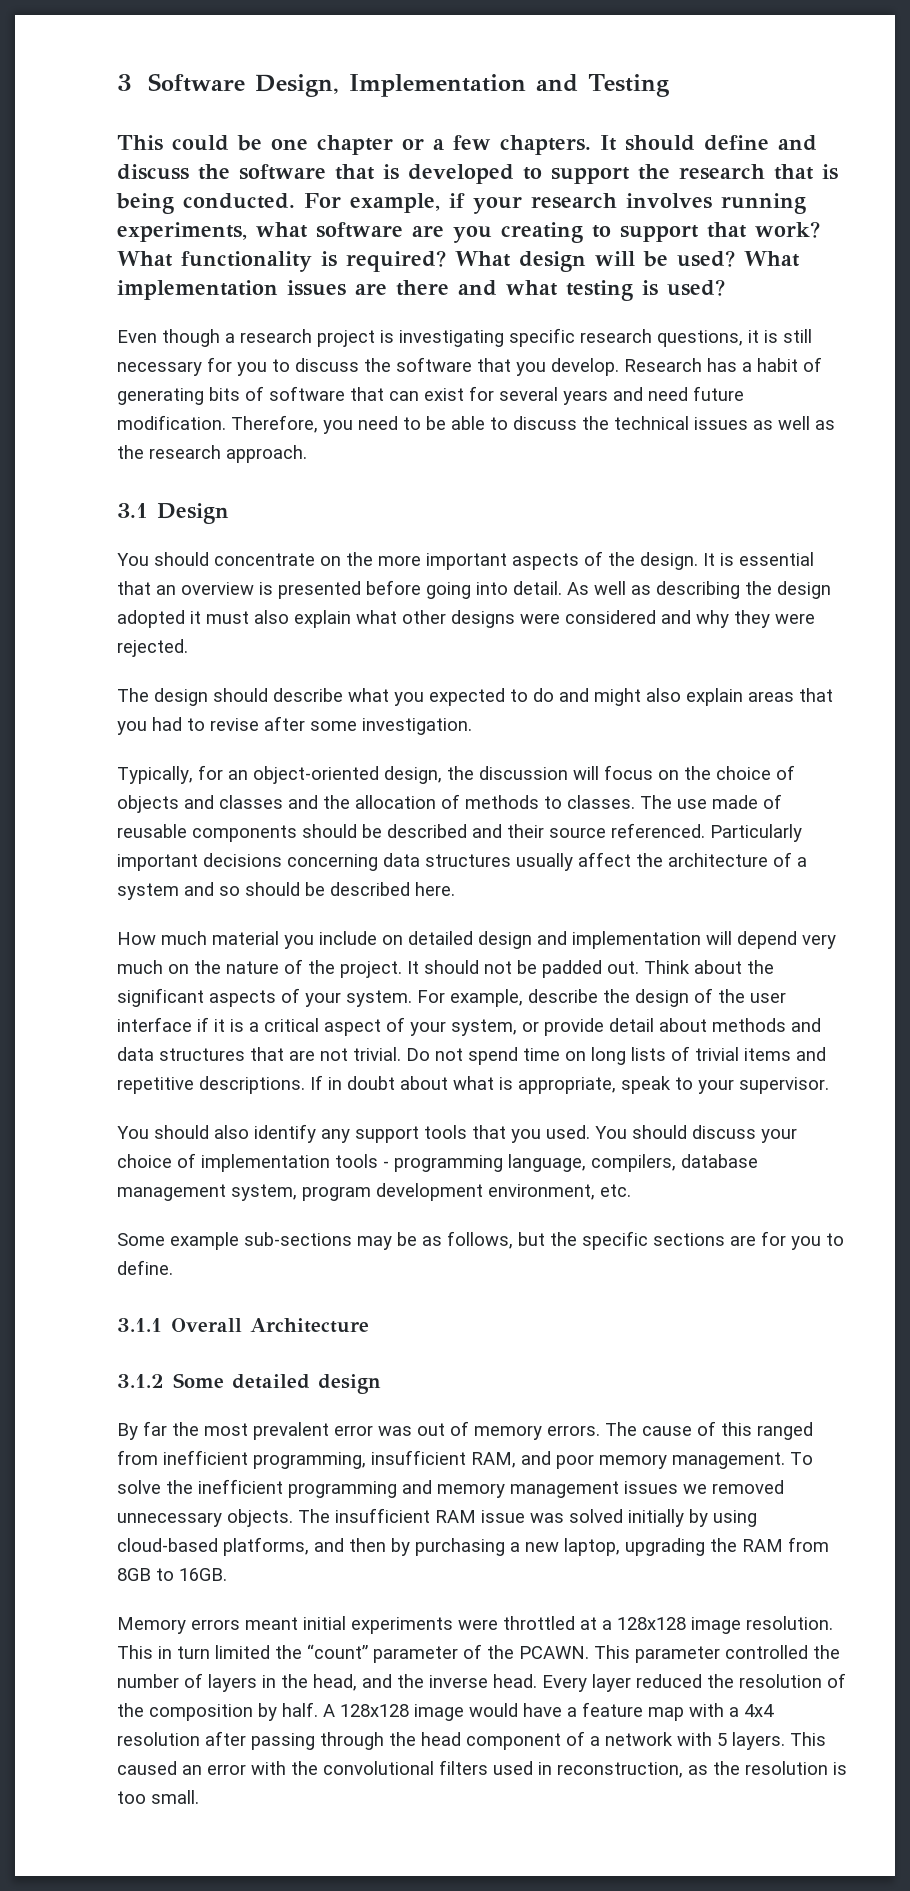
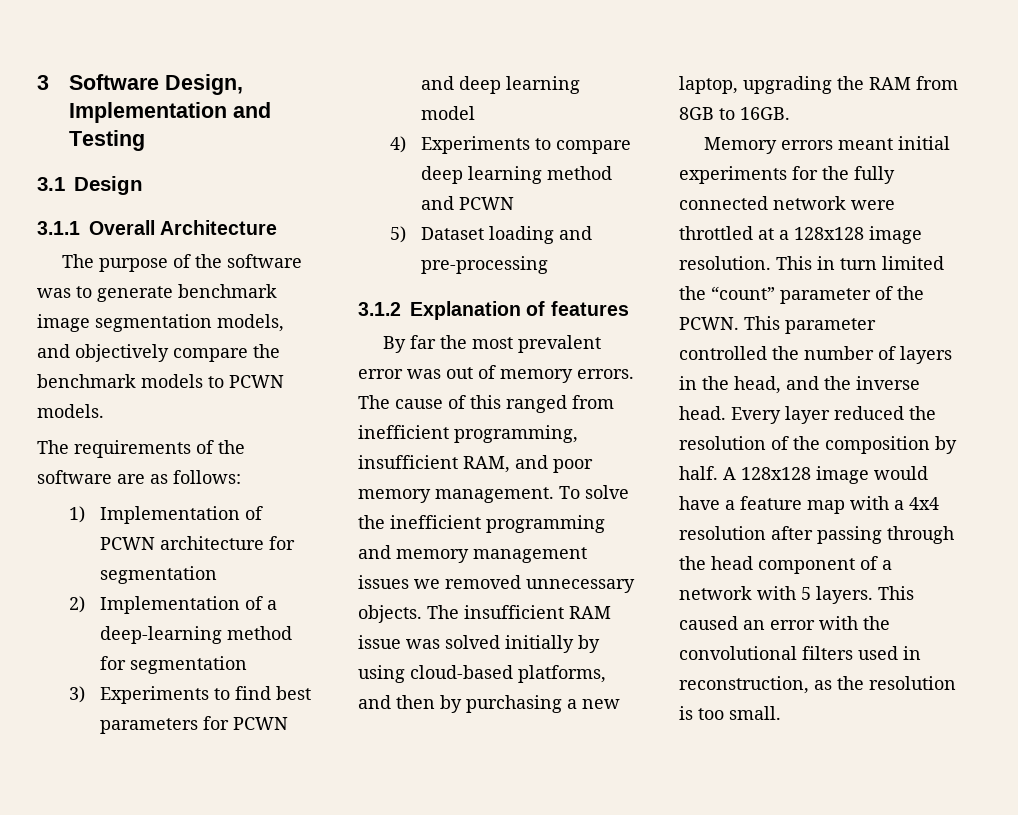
- This could be one chapter or a few chapters. It should define and discuss the software that is developed to support the research that is being conducted. For example, if your research involves running experiments, what software are you creating to support that work? What functionality is required? What design will be used? What implementation issues are there and what testing is used?
- Even though a research project is investigating specific research questions, it is still necessary for you to discuss the software that you develop. Research has a habit of generating bits of software that can exist for several years and need future modification. Therefore, you need to be able to discuss the technical issues as well as the research approach.
  3.1 Design
- You should concentrate on the more important aspects of the design. It is essential that an overview is presented before going into detail. As well as describing the design adopted it must also explain what other designs were considered and why they were rejected.
- The design should describe what you expected to do and might also explain areas that you had to revise after some investigation.
- Typically, for an object-oriented design, the discussion will focus on the choice of objects and classes and the allocation of methods to classes. The use made of reusable components should be described and their source referenced. Particularly important decisions concerning data structures usually affect the architecture of a system and so should be described here.
- How much material you include on detailed design and implementation will depend very much on the nature of the project. It should not be padded out. Think about the significant aspects of your system. For example, describe the design of the user interface if it is a critical aspect of your system, or provide detail about methods and data structures that are not trivial. Do not spend time on long lists of trivial items and repetitive descriptions. If in doubt about what is appropriate, speak to your supervisor.
- You should also identify any support tools that you used. You should discuss your choice of implementation tools - programming language, compilers, database management system, program development environment, etc.
- Some example sub-sections may be as follows, but the specific sections are for you to define.
  3.1.1 Overall Architecture
- 3.1.2 Some detailed design
+ The purpose of the software was to generate benchmark image segmentation models, and objectively compare the benchmark models to PCWN models.
+ The requirements of the software are as follows:
+ 1) Implementation of PCWN architecture for segmentation
+ 2) Implementation of a deep-learning method for segmentation
+ 3) Experiments to find best parameters for PCWN and deep learning model
+ 4) Experiments to compare deep learning method and PCWN
+ 5) Dataset loading and pre-processing
+ 3.1.2 Explanation of features
- Memory errors meant initial experiments were throttled at a 128x128 image resolution.
+ Memory errors meant initial experiments for the fully connected network were throttled at a 128x128 image resolution.
- This in turn limited the “count” parameter of the PCAWN.
+ This in turn limited the “count” parameter of the PCWN.

